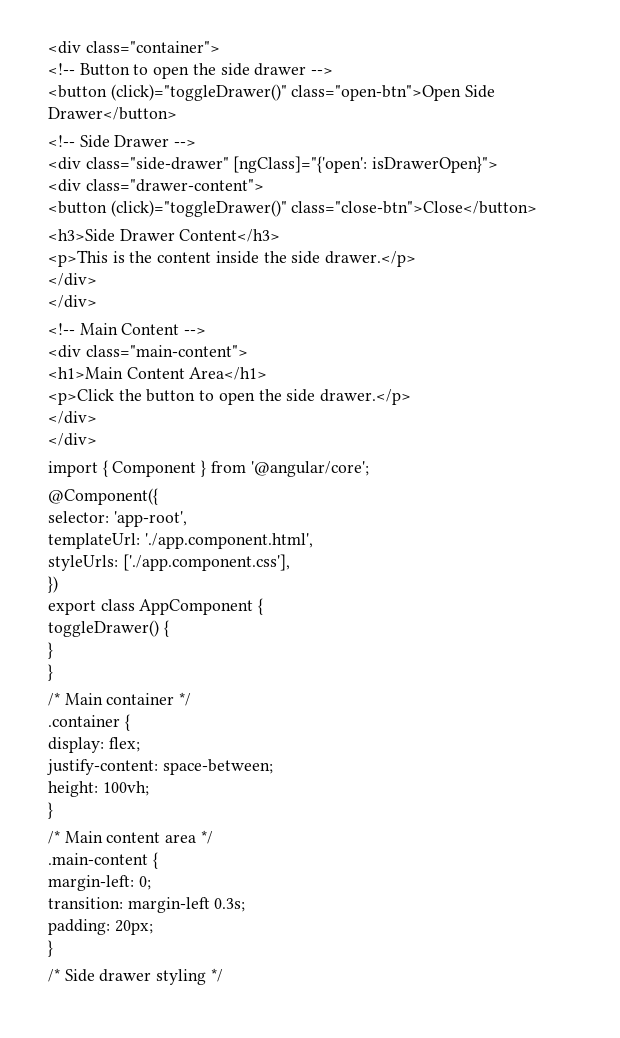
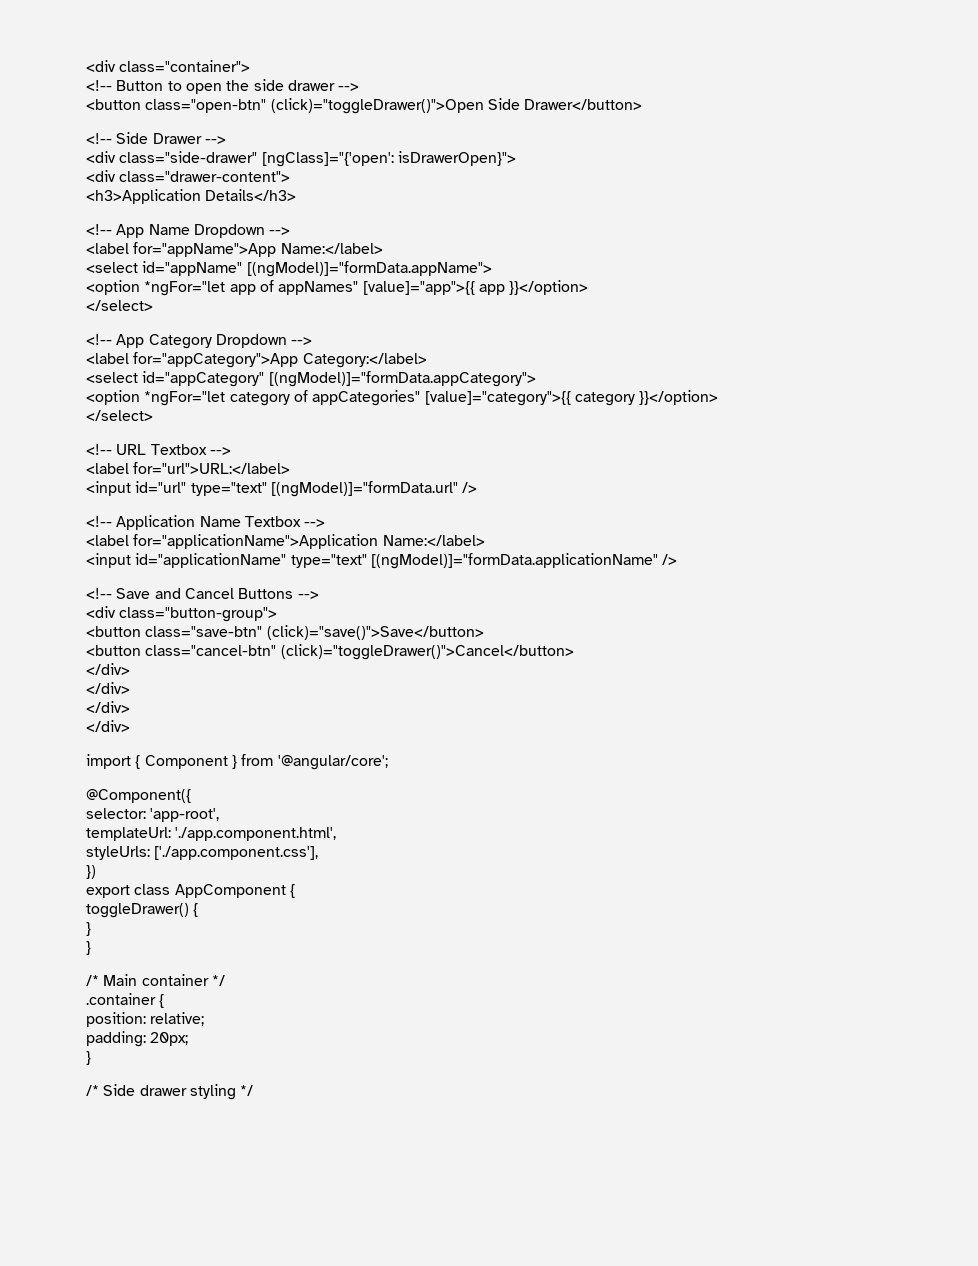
- <button (click)="toggleDrawer()" class="open-btn">Open Side Drawer</button>
+ <button class="open-btn" (click)="toggleDrawer()">Open Side Drawer</button>
- <button (click)="toggleDrawer()" class="close-btn">Close</button>
- <h3>Side Drawer Content</h3>
- <p>This is the content inside the side drawer.</p>
+ <h3>Application Details</h3>
+ <!-- App Name Dropdown -->
+ <label for="appName">App Name:</label>
+ <select id="appName" [(ngModel)]="formData.appName">
+ <option *ngFor="let app of appNames" [value]="app">{{ app }}</option>
+ </select>
+ <!-- App Category Dropdown -->
+ <label for="appCategory">App Category:</label>
+ <select id="appCategory" [(ngModel)]="formData.appCategory">
+ <option *ngFor="let category of appCategories" [value]="category">{{ category }}</option>
+ </select>
+ <!-- URL Textbox -->
+ <label for="url">URL:</label>
+ <input id="url" type="text" [(ngModel)]="formData.url" />
+ <!-- Application Name Textbox -->
+ <label for="applicationName">Application Name:</label>
+ <input id="applicationName" type="text" [(ngModel)]="formData.applicationName" />
+ <!-- Save and Cancel Buttons -->
+ <div class="button-group">
+ <button class="save-btn" (click)="save()">Save</button>
+ <button class="cancel-btn" (click)="toggleDrawer()">Cancel</button>
  </div>
  </div>
- <!-- Main Content -->
- <div class="main-content">
- <h1>Main Content Area</h1>
- <p>Click the button to open the side drawer.</p>
- display: flex;
- justify-content: space-between;
- height: 100vh;
- }
- /* Main content area */
- .main-content {
- margin-left: 0;
- transition: margin-left 0.3s;
+ position: relative;

